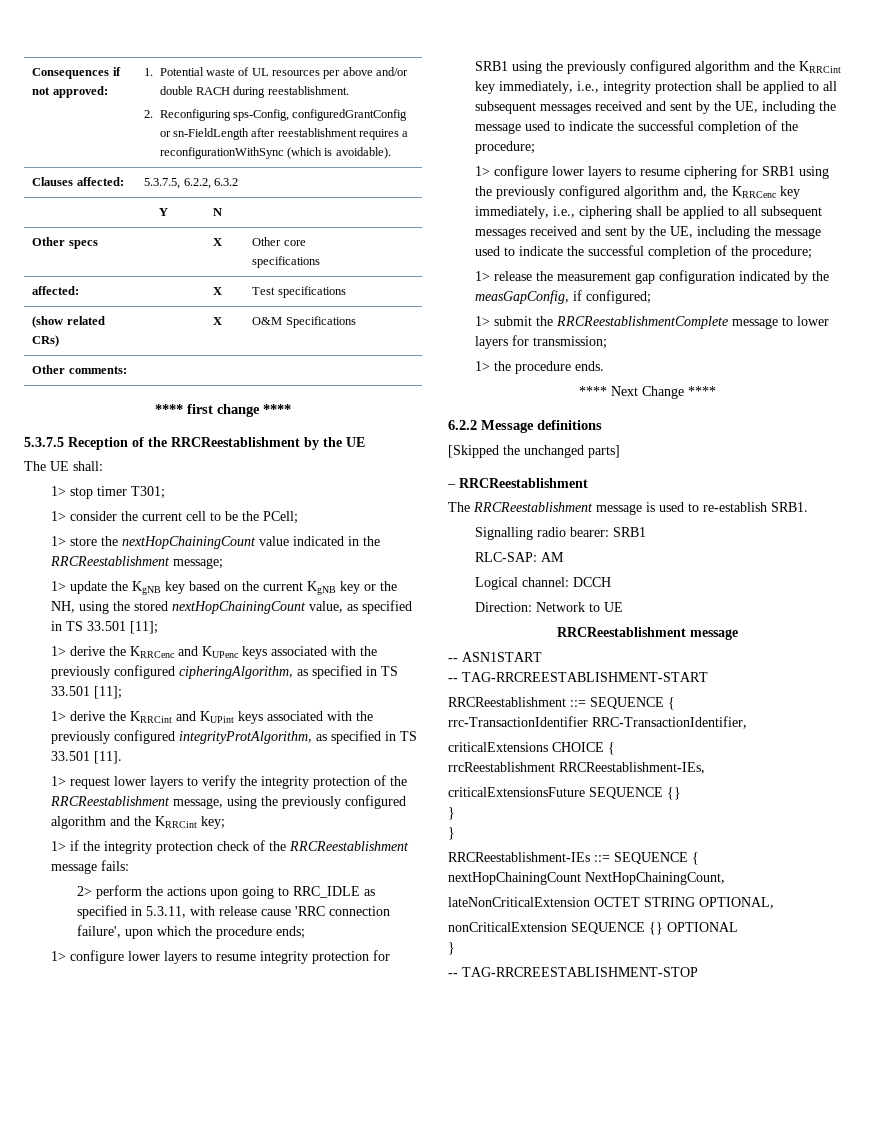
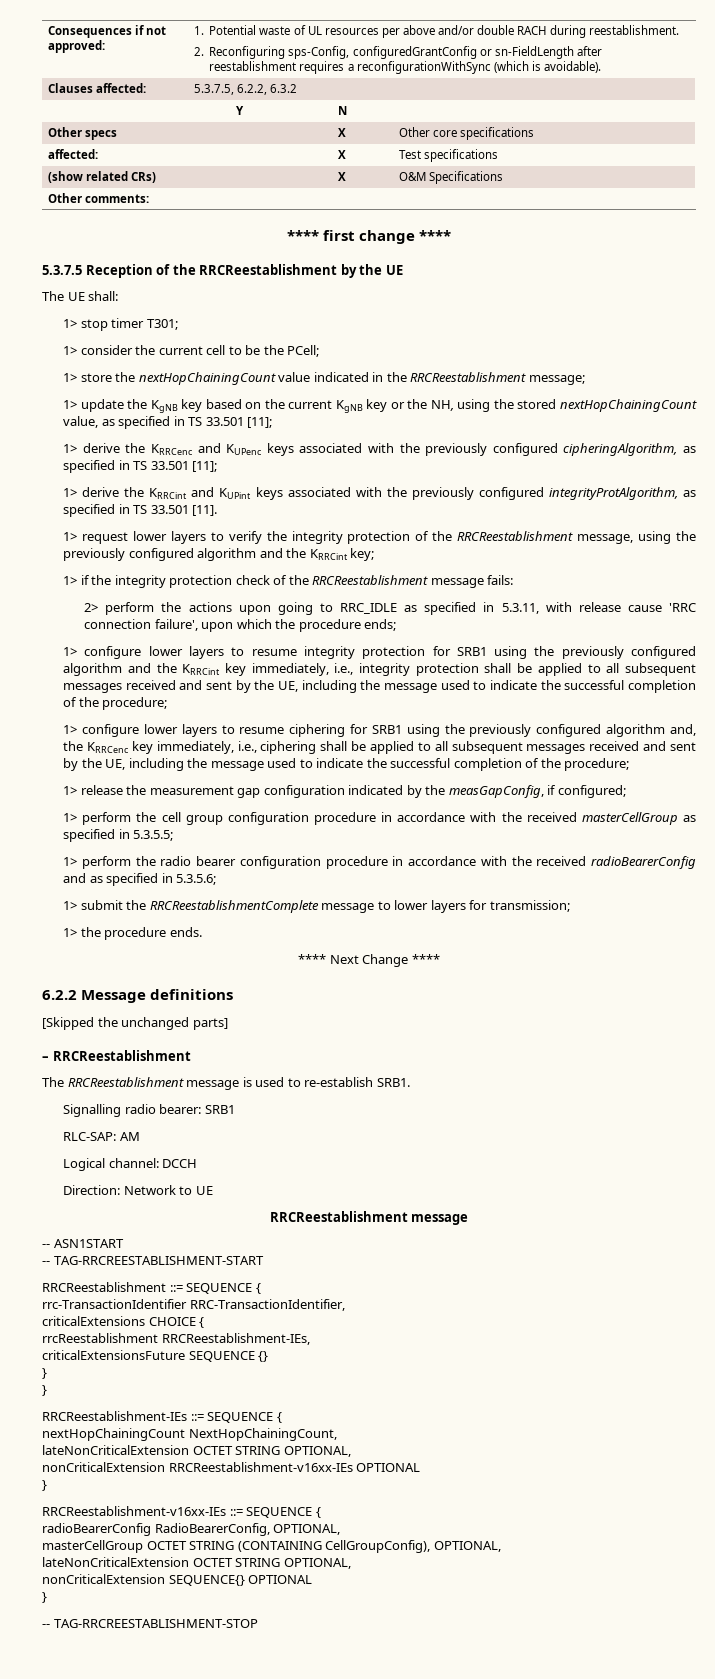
+ 1> perform the cell group configuration procedure in accordance with the received masterCellGroup as specified in 5.3.5.5;
+ 1> perform the radio bearer configuration procedure in accordance with the received radioBearerConfig and as specified in 5.3.5.6;
- nonCriticalExtension SEQUENCE {} OPTIONAL
+ nonCriticalExtension RRCReestablishment-v16xx-IEs OPTIONAL
+ }
+ RRCReestablishment-v16xx-IEs ::= SEQUENCE {
+ radioBearerConfig RadioBearerConfig, OPTIONAL,
+ masterCellGroup OCTET STRING (CONTAINING CellGroupConfig), OPTIONAL,
+ lateNonCriticalExtension OCTET STRING OPTIONAL,
+ nonCriticalExtension SEQUENCE{} OPTIONAL

